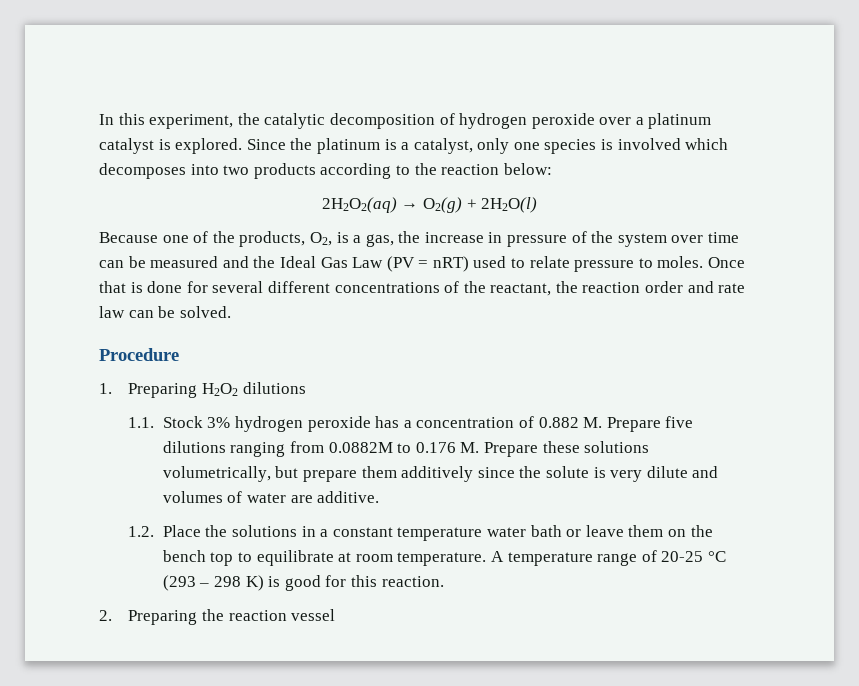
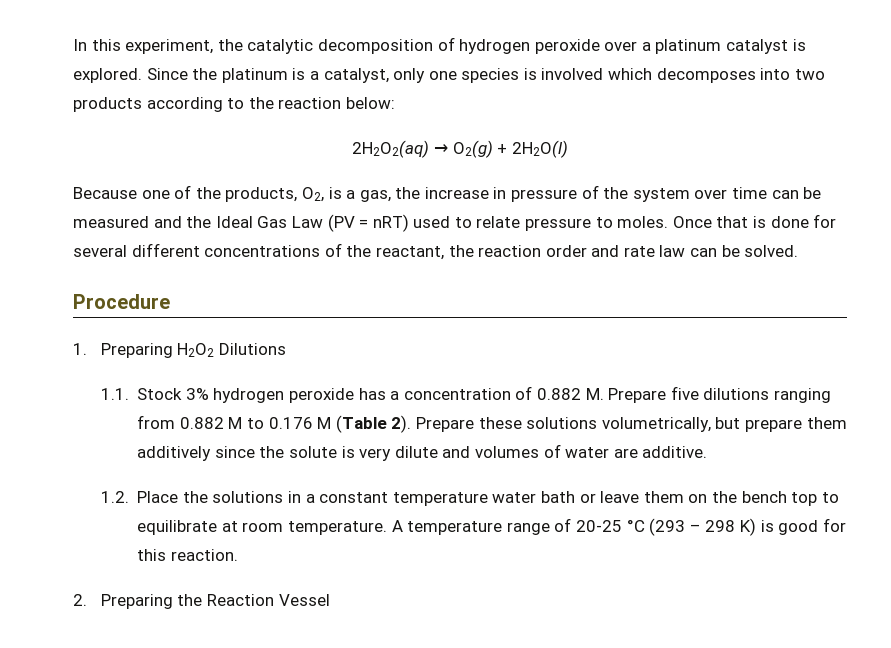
- 1. Preparing H2O2 dilutions
+ 1. Preparing H2O2 Dilutions
- 1.1. Stock 3% hydrogen peroxide has a concentration of 0.882 M. Prepare five dilutions ranging from 0.0882M to 0.176 M. Prepare these solutions volumetrically, but prepare them additively since the solute is very dilute and volumes of water are additive.
+ 1.1. Stock 3% hydrogen peroxide has a concentration of 0.882 M. Prepare five dilutions ranging from 0.882 M to 0.176 M (Table 2). Prepare these solutions volumetrically, but prepare them additively since the solute is very dilute and volumes of water are additive.
- 2. Preparing the reaction vessel
+ 2. Preparing the Reaction Vessel

